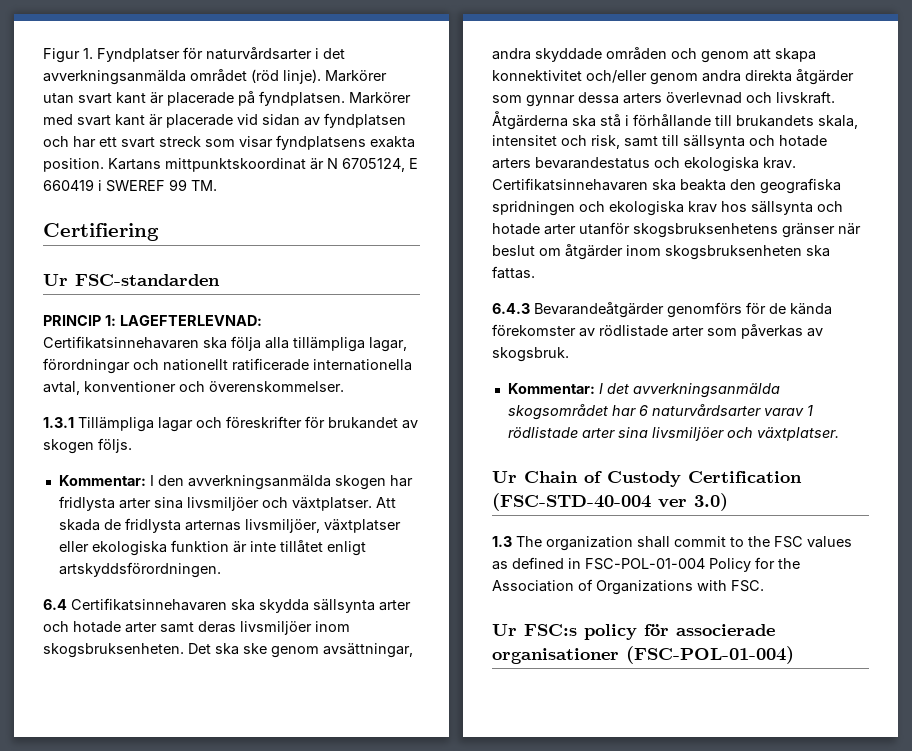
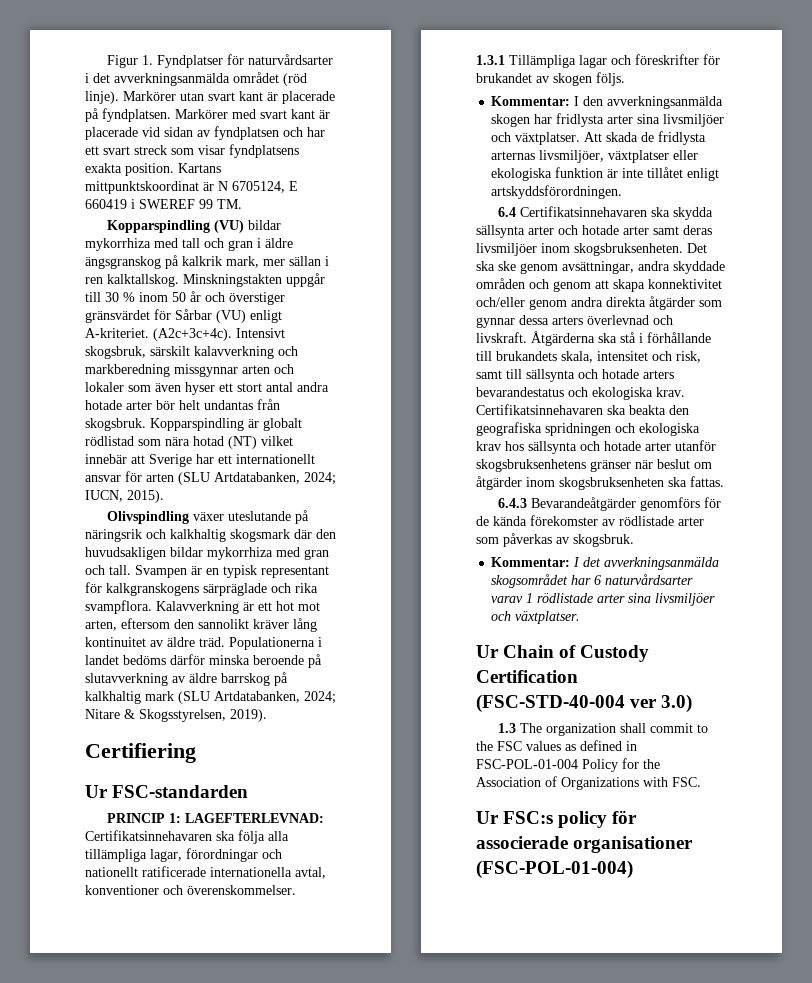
+ Kopparspindling (VU) bildar mykorrhiza med tall och gran i äldre ängsgranskog på kalkrik mark, mer sällan i ren kalktallskog. Minskningstakten uppgår till 30 % inom 50 år och överstiger gränsvärdet för Sårbar (VU) enligt A-kriteriet. (A2c+3c+4c). Intensivt skogsbruk, särskilt kalavverkning och markberedning missgynnar arten och lokaler som även hyser ett stort antal andra hotade arter bör helt undantas från skogsbruk. Kopparspindling är globalt rödlistad som nära hotad (NT) vilket innebär att Sverige har ett internationellt ansvar för arten (SLU Artdatabanken, 2024; IUCN, 2015).
+ Olivspindling växer uteslutande på näringsrik och kalkhaltig skogsmark där den huvudsakligen bildar mykorrhiza med gran och tall. Svampen är en typisk representant för kalkgranskogens särpräglade och rika svampflora. Kalavverkning är ett hot mot arten, eftersom den sannolikt kräver lång kontinuitet av äldre träd. Populationerna i landet bedöms därför minska beroende på slutavverkning av äldre barrskog på kalkhaltig mark (SLU Artdatabanken, 2024; Nitare & Skogsstyrelsen, 2019).

